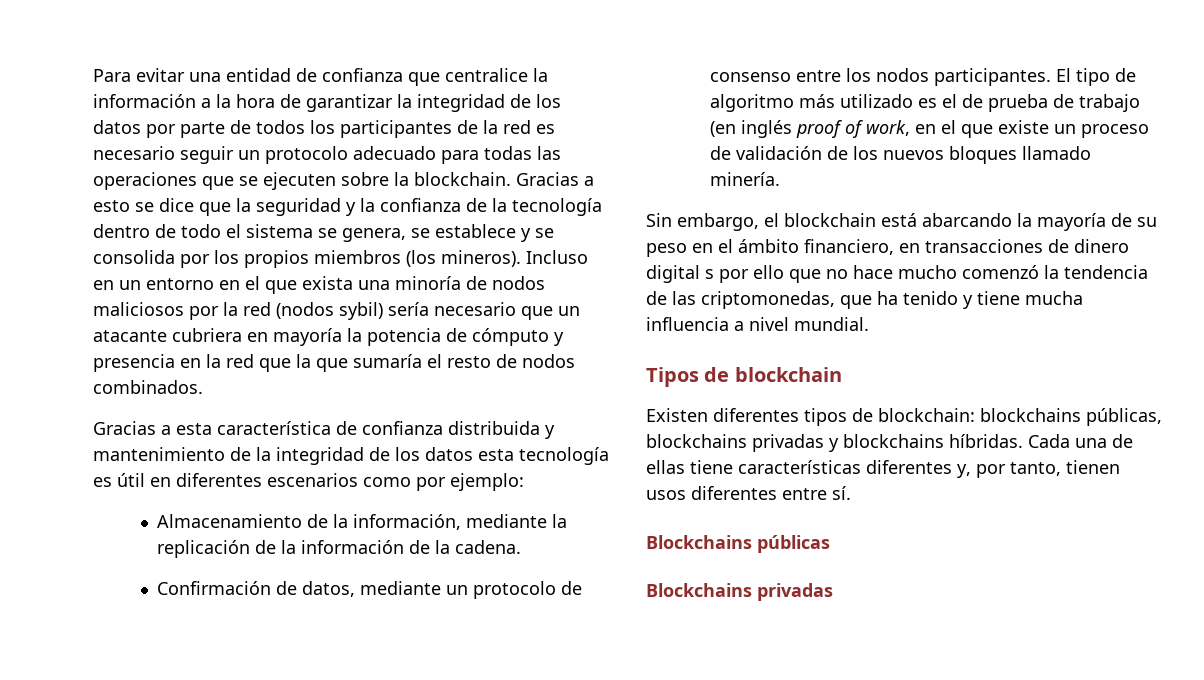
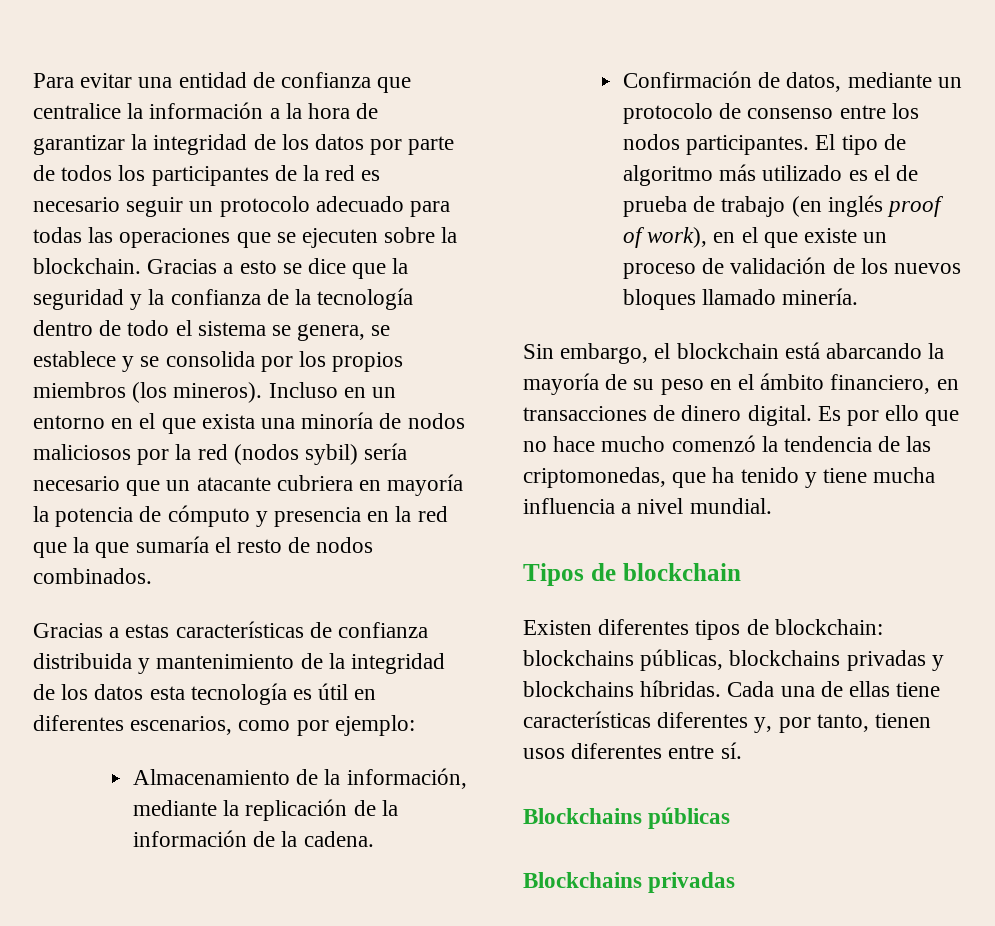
- Gracias a esta característica de confianza distribuida y mantenimiento de la integridad de los datos esta tecnología es útil en diferentes escenarios como por ejemplo:
+ Gracias a estas características de confianza distribuida y mantenimiento de la integridad de los datos esta tecnología es útil en diferentes escenarios, como por ejemplo:
- El tipo de algoritmo más utilizado es el de prueba de trabajo (en inglés proof of work, en el que existe un proceso de validación de los nuevos bloques llamado minería.
+ El tipo de algoritmo más utilizado es el de prueba de trabajo (en inglés proof of work), en el que existe un proceso de validación de los nuevos bloques llamado minería.
- Sin embargo, el blockchain está abarcando la mayoría de su peso en el ámbito financiero, en transacciones de dinero digital s por ello que no hace mucho comenzó la tendencia de las criptomonedas, que ha tenido y tiene mucha influencia a nivel mundial.
+ Sin embargo, el blockchain está abarcando la mayoría de su peso en el ámbito financiero, en transacciones de dinero digital. Es por ello que no hace mucho comenzó la tendencia de las criptomonedas, que ha tenido y tiene mucha influencia a nivel mundial.

